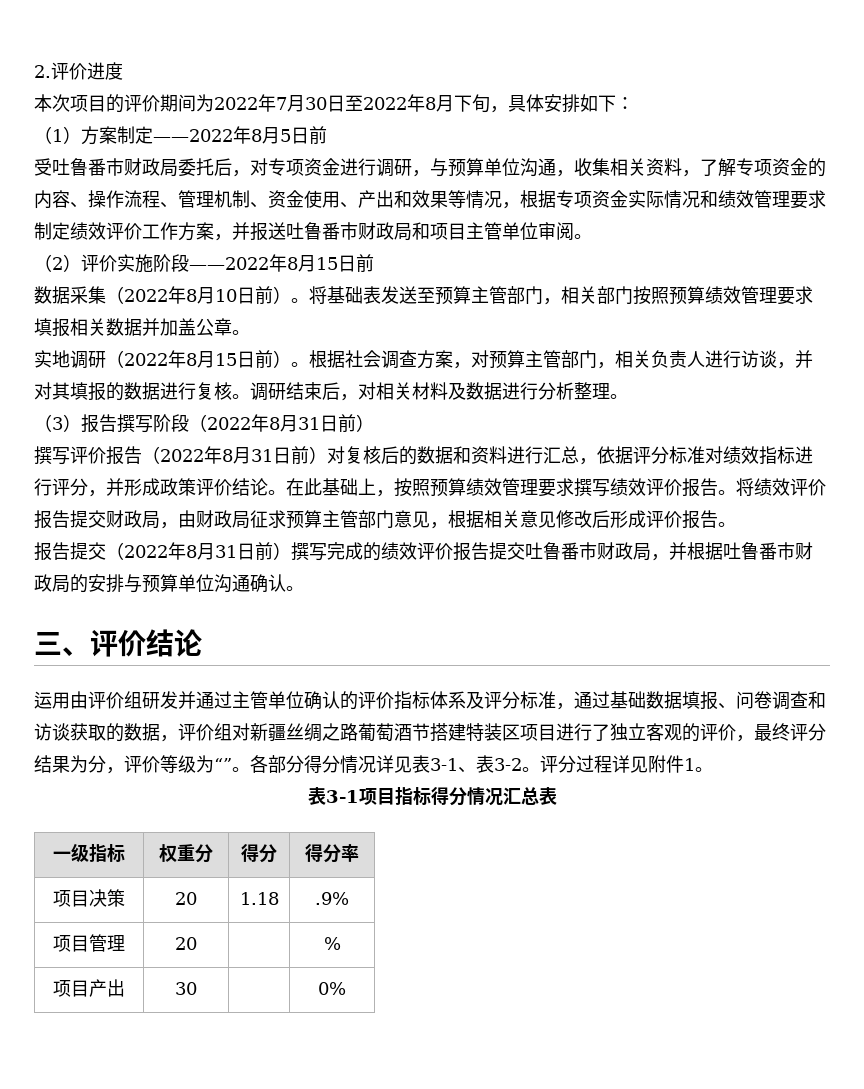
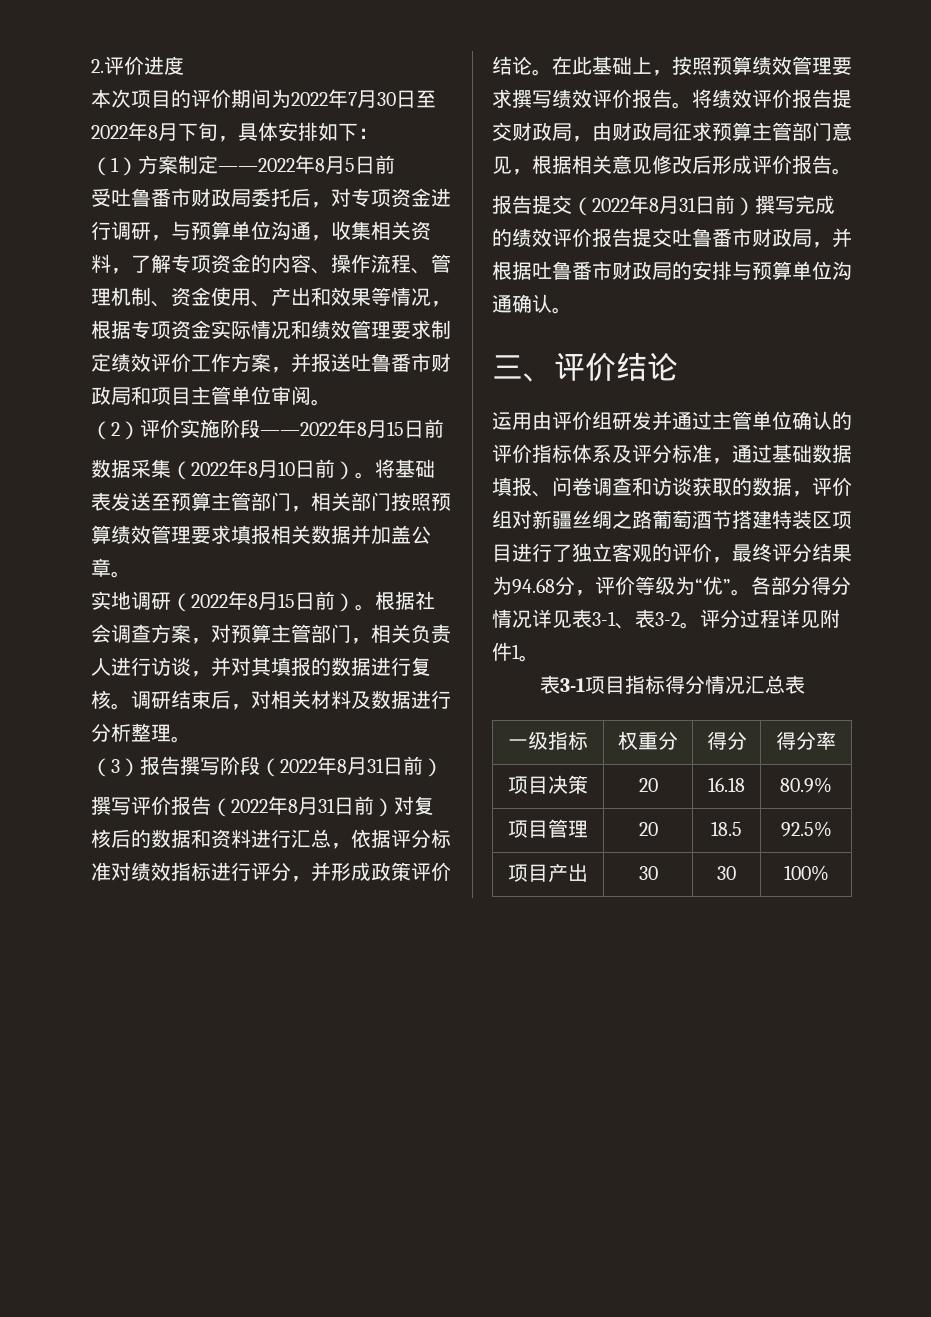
- 运用由评价组研发并通过主管单位确认的评价指标体系及评分标准，通过基础数据填报、问卷调查和访谈获取的数据，评价组对新疆丝绸之路葡萄酒节搭建特装区项目进行了独立客观的评价，最终评分结果为分，评价等级为“”。
+ 运用由评价组研发并通过主管单位确认的评价指标体系及评分标准，通过基础数据填报、问卷调查和访谈获取的数据，评价组对新疆丝绸之路葡萄酒节搭建特装区项目进行了独立客观的评价，最终评分结果为94.68分，评价等级为“优”。
- 项目决策 | 20 | 1.18 | .9%
+ 项目决策 | 20 | 16.18 | 80.9%
- 项目管理 | 20 | | %
+ 项目管理 | 20 | 18.5 | 92.5%
- 项目产出 | 30 | | 0%
+ 项目产出 | 30 | 30 | 100%

